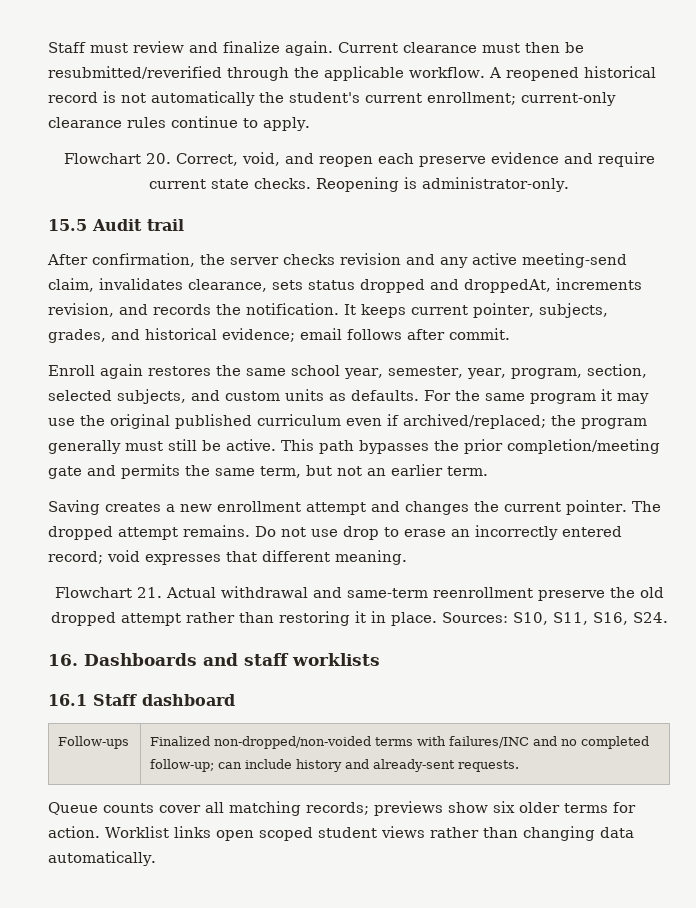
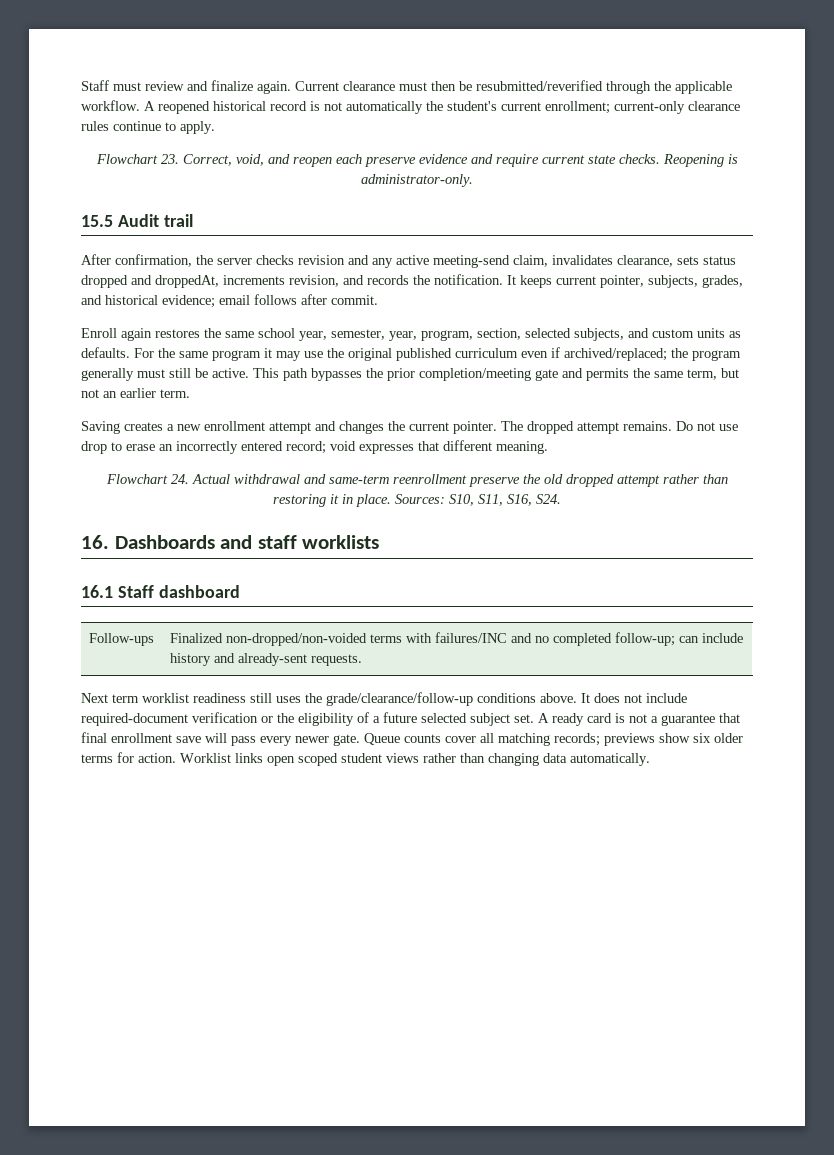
- Flowchart 20. Correct, void, and reopen each preserve evidence and require current state checks.
+ Flowchart 23. Correct, void, and reopen each preserve evidence and require current state checks.
- Flowchart 21. Actual withdrawal and same-term reenrollment preserve the old dropped attempt rather than restoring it in place.
+ Flowchart 24. Actual withdrawal and same-term reenrollment preserve the old dropped attempt rather than restoring it in place.
+ Next term worklist readiness still uses the grade/clearance/follow-up conditions above. It does not include required-document verification or the eligibility of a future selected subject set. A ready card is not a guarantee that final enrollment save will pass every newer gate.

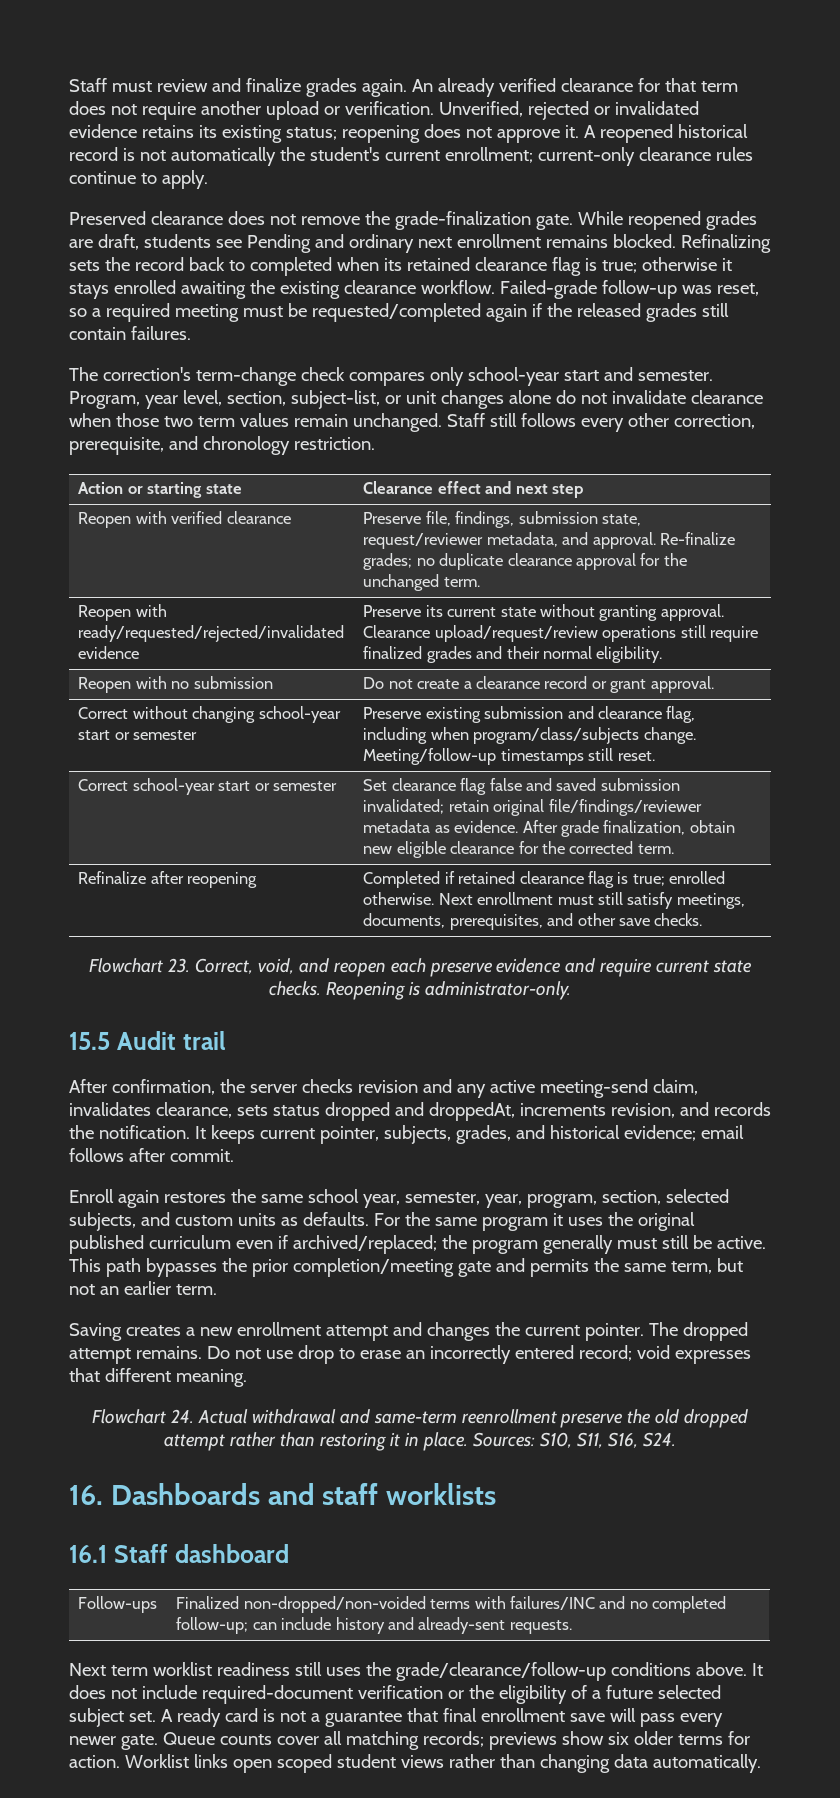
- Staff must review and finalize again. Current clearance must then be resubmitted/reverified through the applicable workflow.
+ Staff must review and finalize grades again. An already verified clearance for that term does not require another upload or verification. Unverified, rejected or invalidated evidence retains its existing status; reopening does not approve it.
+ Preserved clearance does not remove the grade-finalization gate. While reopened grades are draft, students see Pending and ordinary next enrollment remains blocked. Refinalizing sets the record back to completed when its retained clearance flag is true; otherwise it stays enrolled awaiting the existing clearance workflow. Failed-grade follow-up was reset, so a required meeting must be requested/completed again if the released grades still contain failures.
+ The correction's term-change check compares only school-year start and semester. Program, year level, section, subject-list, or unit changes alone do not invalidate clearance when those two term values remain unchanged. Staff still follows every other correction, prerequisite, and chronology restriction.
+ Action or starting state | Clearance effect and next step
+ Reopen with verified clearance | Preserve file, findings, submission state, request/reviewer metadata, and approval. Re-finalize grades; no duplicate clearance approval for the unchanged term.
+ Reopen with ready/requested/rejected/invalidated evidence | Preserve its current state without granting approval. Clearance upload/request/review operations still require finalized grades and their normal eligibility.
+ Reopen with no submission | Do not create a clearance record or grant approval.
+ Correct without changing school-year start or semester | Preserve existing submission and clearance flag, including when program/class/subjects change. Meeting/follow-up timestamps still reset.
+ Correct school-year start or semester | Set clearance flag false and saved submission invalidated; retain original file/findings/reviewer metadata as evidence. After grade finalization, obtain new eligible clearance for the corrected term.
+ Refinalize after reopening | Completed if retained clearance flag is true; enrolled otherwise. Next enrollment must still satisfy meetings, documents, prerequisites, and other save checks.
- For the same program it may use the original published curriculum even if archived/replaced; the program generally must still be active.
+ For the same program it uses the original published curriculum even if archived/replaced; the program generally must still be active.

